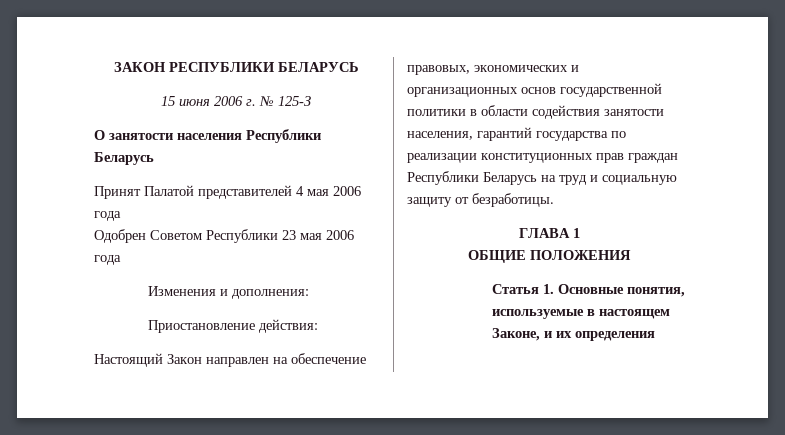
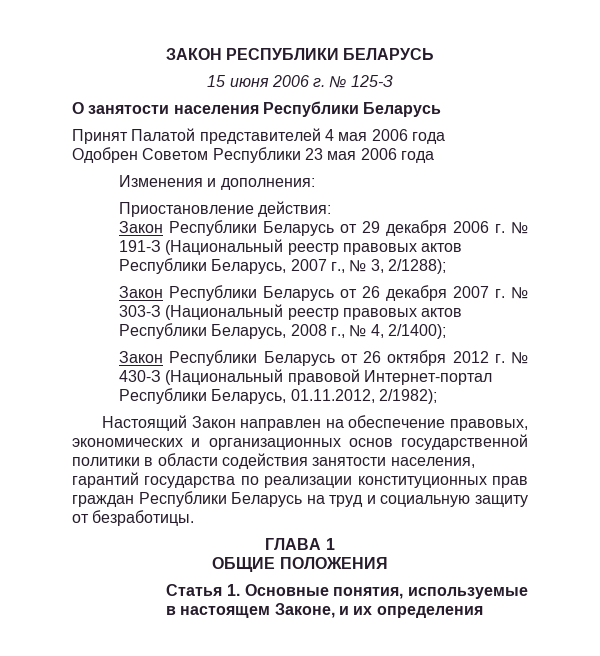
+ Закон Республики Беларусь от 29 декабря 2006 г. № 191-З (Национальный реестр правовых актов Республики Беларусь, 2007 г., № 3, 2/1288);
+ Закон Республики Беларусь от 26 декабря 2007 г. № 303-З (Национальный реестр правовых актов Республики Беларусь, 2008 г., № 4, 2/1400);
+ Закон Республики Беларусь от 26 октября 2012 г. № 430-З (Национальный правовой Интернет-портал Республики Беларусь, 01.11.2012, 2/1982);

